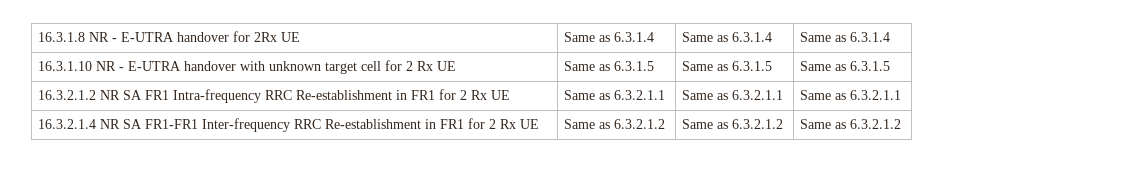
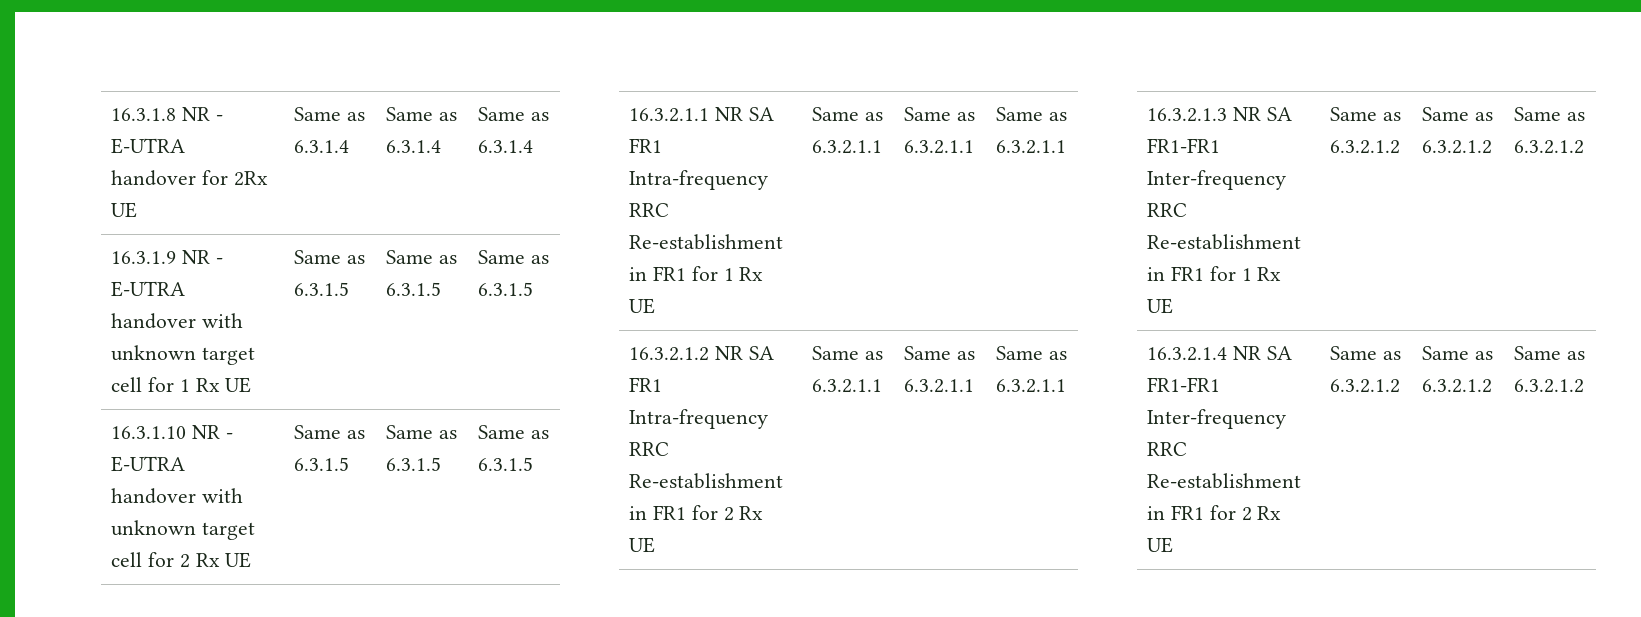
+ 16.3.1.9 NR - E-UTRA handover with unknown target cell for 1 Rx UE | Same as 6.3.1.5 | Same as 6.3.1.5 | Same as 6.3.1.5
+ 16.3.2.1.1 NR SA FR1 Intra-frequency RRC Re-establishment in FR1 for 1 Rx UE | Same as 6.3.2.1.1 | Same as 6.3.2.1.1 | Same as 6.3.2.1.1
+ 16.3.2.1.3 NR SA FR1-FR1 Inter-frequency RRC Re-establishment in FR1 for 1 Rx UE | Same as 6.3.2.1.2 | Same as 6.3.2.1.2 | Same as 6.3.2.1.2

